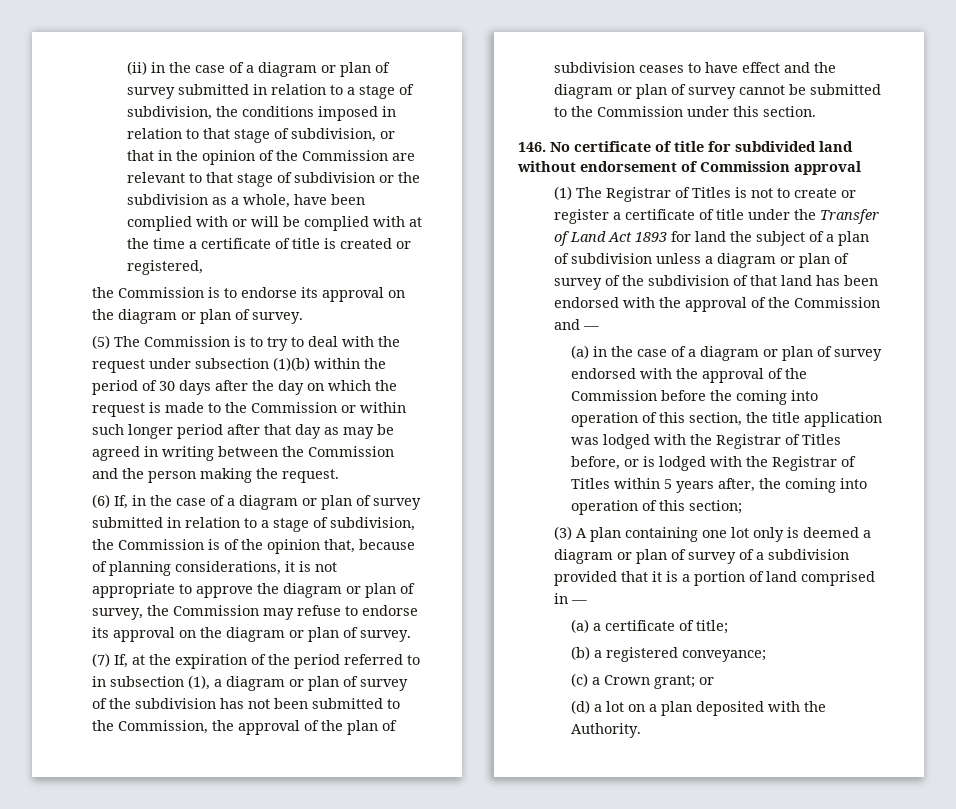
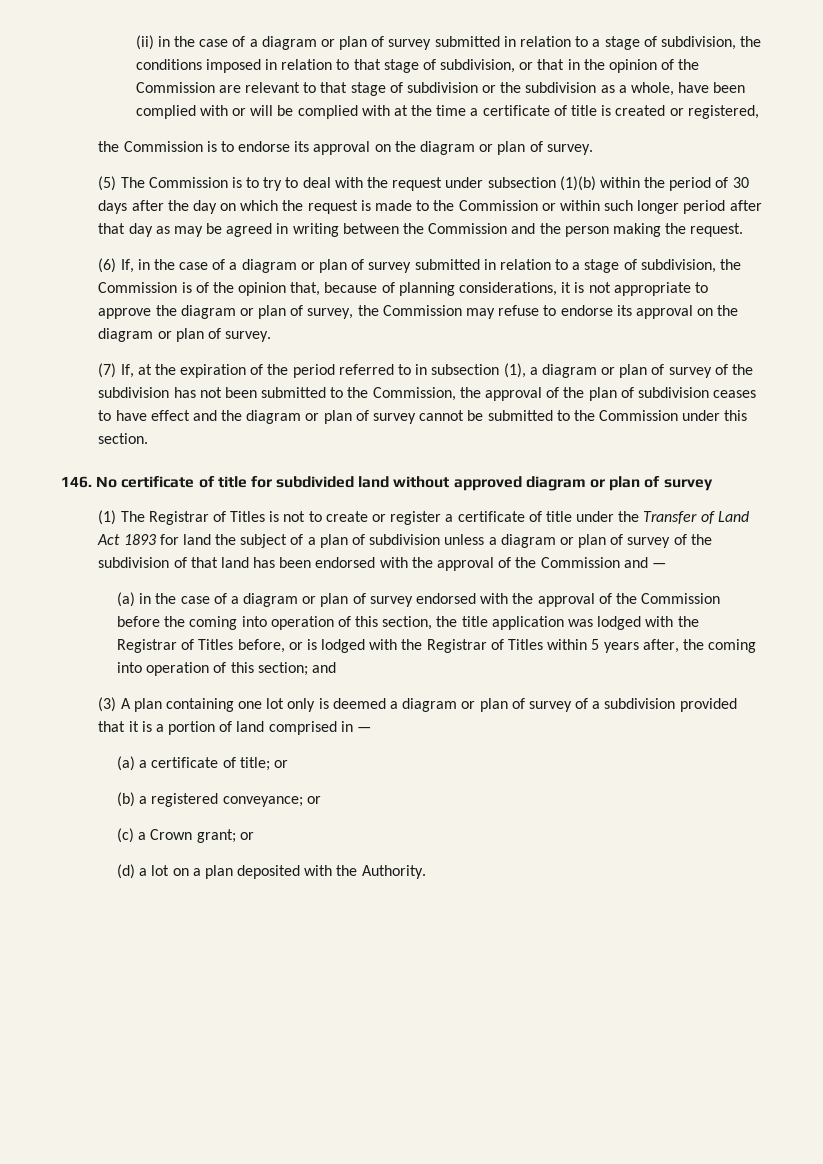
- 146. No certificate of title for subdivided land without endorsement of Commission approval
+ 146. No certificate of title for subdivided land without approved diagram or plan of survey
- (a) in the case of a diagram or plan of survey endorsed with the approval of the Commission before the coming into operation of this section, the title application was lodged with the Registrar of Titles before, or is lodged with the Registrar of Titles within 5 years after, the coming into operation of this section;
+ (a) in the case of a diagram or plan of survey endorsed with the approval of the Commission before the coming into operation of this section, the title application was lodged with the Registrar of Titles before, or is lodged with the Registrar of Titles within 5 years after, the coming into operation of this section; and
- (a) a certificate of title;
+ (a) a certificate of title; or
- (b) a registered conveyance;
+ (b) a registered conveyance; or

